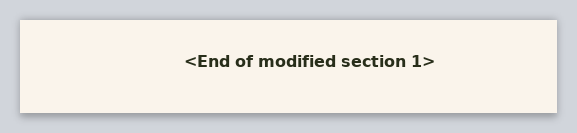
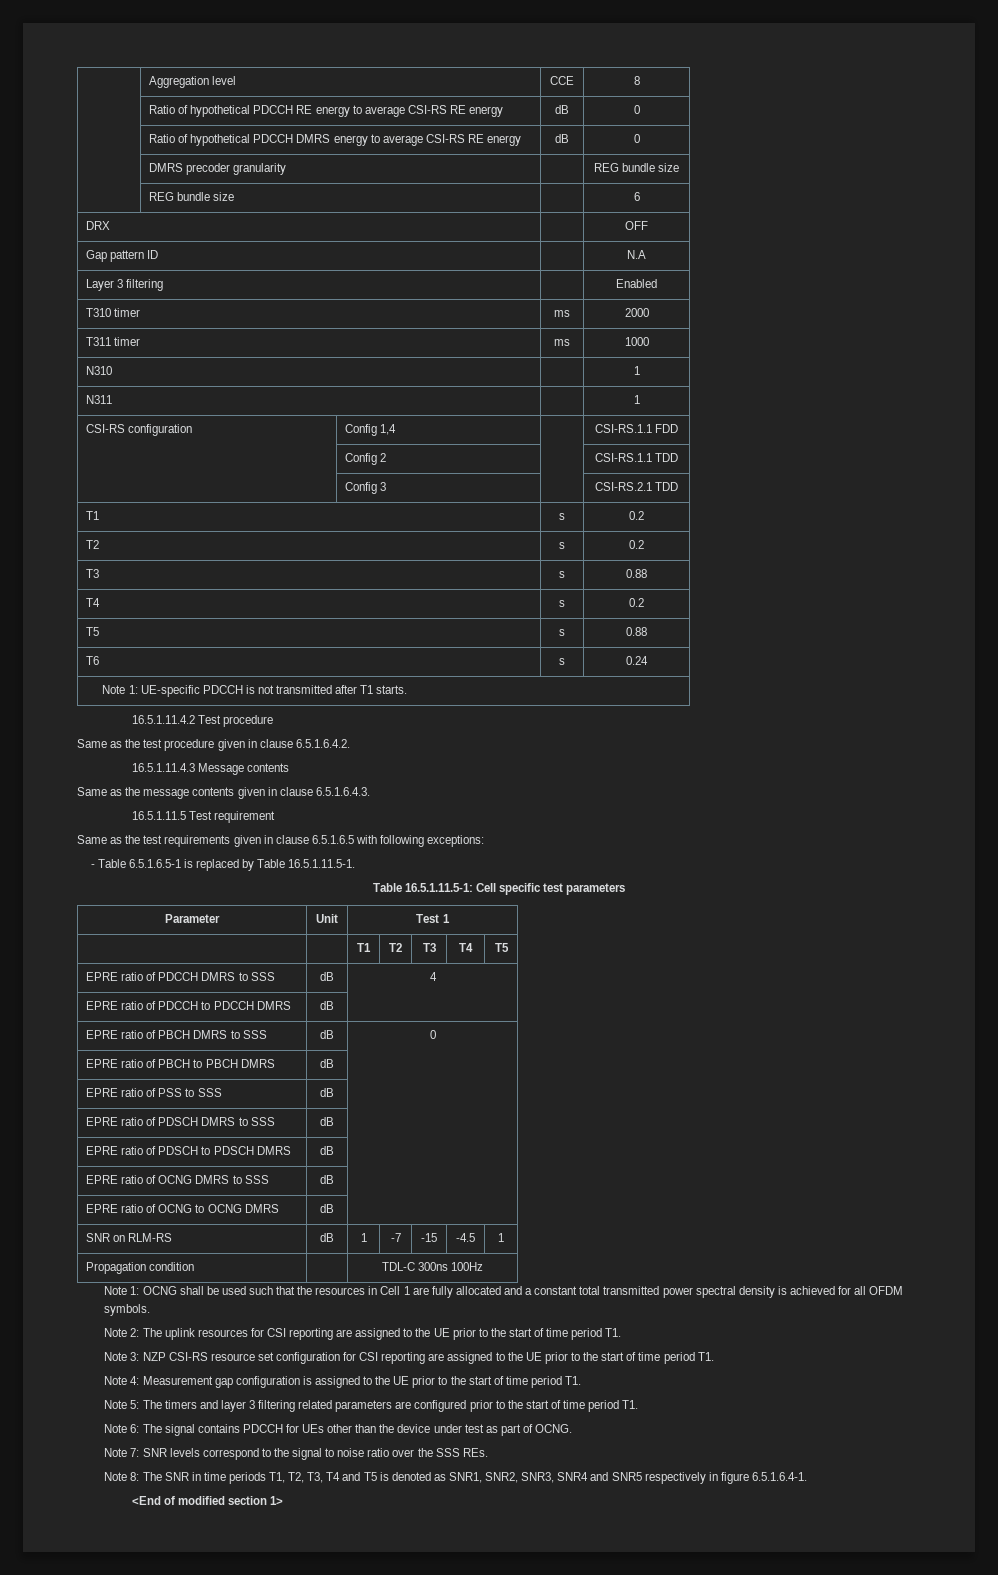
+ | Aggregation level | CCE | 8
+ | Ratio of hypothetical PDCCH RE energy to average CSI-RS RE energy | dB | 0
+ | Ratio of hypothetical PDCCH DMRS energy to average CSI-RS RE energy | dB | 0
+ | DMRS precoder granularity | | REG bundle size
+ | REG bundle size | | 6
+ DRX | | OFF
+ Gap pattern ID | | N.A
+ Layer 3 filtering | | Enabled
+ T310 timer | ms | 2000
+ T311 timer | ms | 1000
+ N310 | | 1
+ N311 | | 1
+ CSI-RS configuration | Config 1,4 | | CSI-RS.1.1 FDD
+ | Config 2 | | CSI-RS.1.1 TDD
+ | Config 3 | | CSI-RS.2.1 TDD
+ T1 | s | 0.2
+ T2 | s | 0.2
+ T3 | s | 0.88
+ T4 | s | 0.2
+ T5 | s | 0.88
+ T6 | s | 0.24
+ Note 1: UE-specific PDCCH is not transmitted after T1 starts.
+ 16.5.1.11.4.2 Test procedure
+ Same as the test procedure given in clause 6.5.1.6.4.2.
+ 16.5.1.11.4.3 Message contents
+ Same as the message contents given in clause 6.5.1.6.4.3.
+ 16.5.1.11.5 Test requirement
+ Same as the test requirements given in clause 6.5.1.6.5 with following exceptions:
+ - Table 6.5.1.6.5-1 is replaced by Table 16.5.1.11.5-1.
+ Table 16.5.1.11.5-1: Cell specific test parameters
+ Parameter | Unit | Test 1
+ | | T1 | T2 | T3 | T4 | T5
+ EPRE ratio of PDCCH DMRS to SSS | dB | 4
+ EPRE ratio of PDCCH to PDCCH DMRS | dB |
+ EPRE ratio of PBCH DMRS to SSS | dB | 0
+ EPRE ratio of PBCH to PBCH DMRS | dB |
+ EPRE ratio of PSS to SSS | dB |
+ EPRE ratio of PDSCH DMRS to SSS | dB |
+ EPRE ratio of PDSCH to PDSCH DMRS | dB |
+ EPRE ratio of OCNG DMRS to SSS | dB |
+ EPRE ratio of OCNG to OCNG DMRS | dB |
+ SNR on RLM-RS | dB | 1 | -7 | -15 | -4.5 | 1
+ Propagation condition | | TDL-C 300ns 100Hz
+ Note 1: OCNG shall be used such that the resources in Cell 1 are fully allocated and a constant total transmitted power spectral density is achieved for all OFDM symbols.
+ Note 2: The uplink resources for CSI reporting are assigned to the UE prior to the start of time period T1.
+ Note 3: NZP CSI-RS resource set configuration for CSI reporting are assigned to the UE prior to the start of time period T1.
+ Note 4: Measurement gap configuration is assigned to the UE prior to the start of time period T1.
+ Note 5: The timers and layer 3 filtering related parameters are configured prior to the start of time period T1.
+ Note 6: The signal contains PDCCH for UEs other than the device under test as part of OCNG.
+ Note 7: SNR levels correspond to the signal to noise ratio over the SSS REs.
+ Note 8: The SNR in time periods T1, T2, T3, T4 and T5 is denoted as SNR1, SNR2, SNR3, SNR4 and SNR5 respectively in figure 6.5.1.6.4-1.

